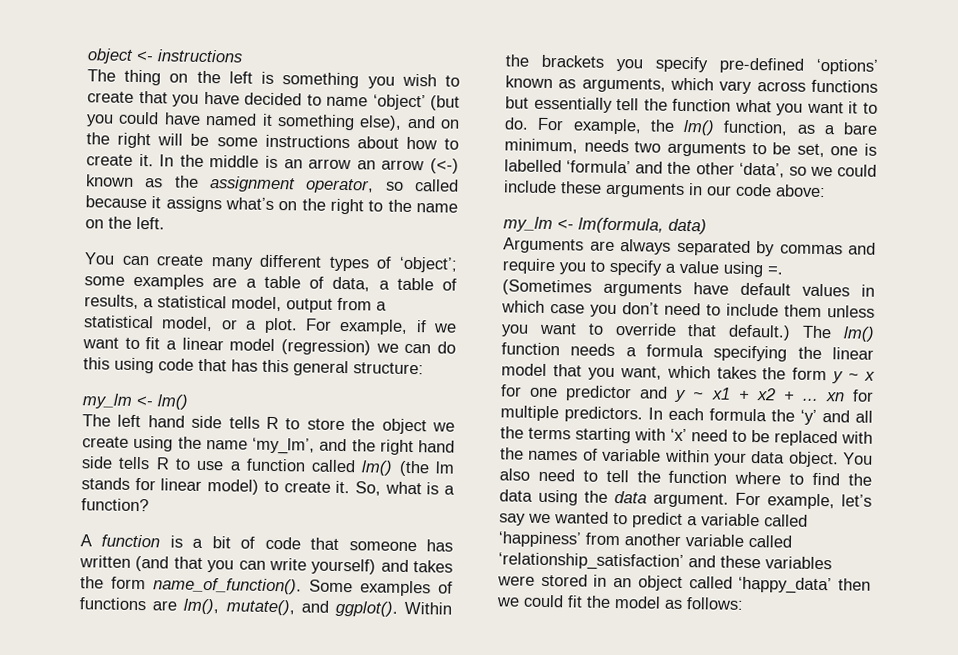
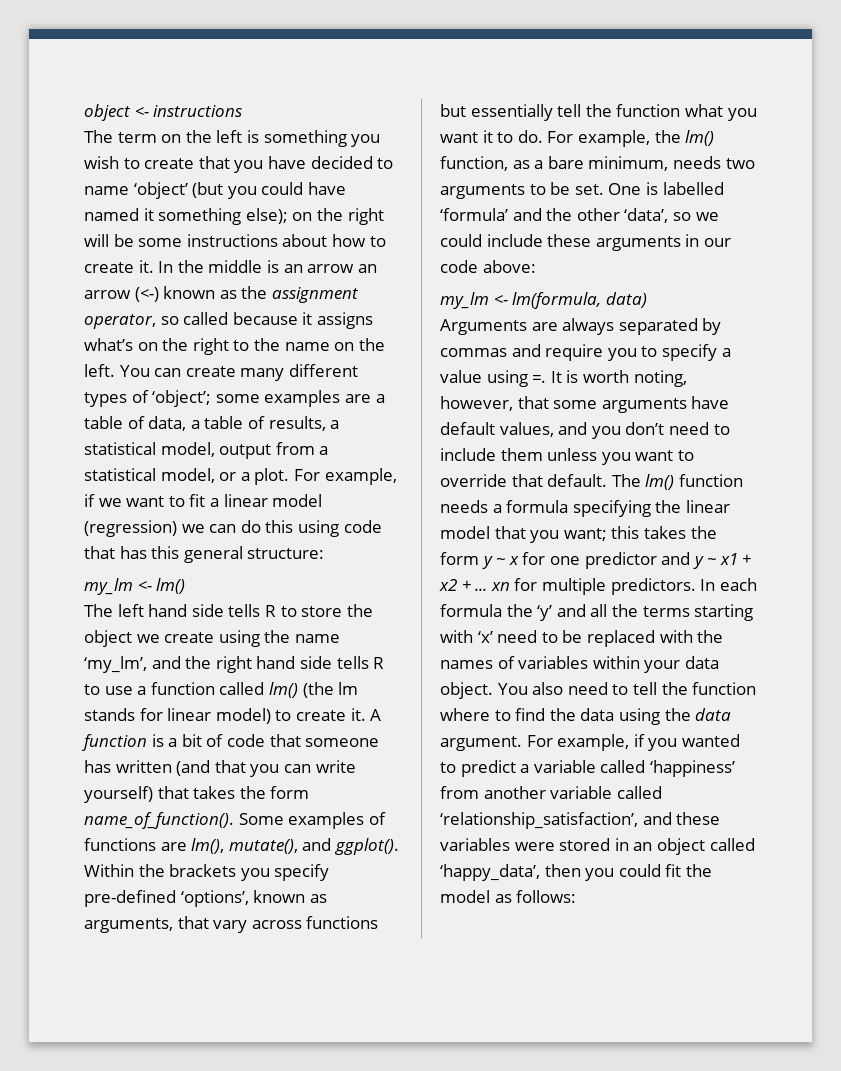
- The thing on the left is something you wish to create that you have decided to name ‘object’ (but you could have named it something else), and on the right will be some instructions about how to create it.
+ The term on the left is something you wish to create that you have decided to name ‘object’ (but you could have named it something else); on the right will be some instructions about how to create it.
- In the middle is an arrow an arrow (<-) known as the assignment operator, so called because it assigns what’s on the right to the name on the left.
- You can create many different types of ‘object’; some examples are a table of data, a table of results, a statistical model, output from a statistical model, or a plot.
+ In the middle is an arrow an arrow (<-) known as the assignment operator, so called because it assigns what’s on the right to the name on the left. You can create many different types of ‘object’; some examples are a table of data, a table of results, a statistical model, output from a statistical model, or a plot.
- The left hand side tells R to store the object we create using the name ‘my_lm’, and the right hand side tells R to use a function called lm() (the lm stands for linear model) to create it. So, what is a function?
- A function is a bit of code that someone has written (and that you can write yourself) and takes the form name_of_function().
+ The left hand side tells R to store the object we create using the name ‘my_lm’, and the right hand side tells R to use a function called lm() (the lm stands for linear model) to create it. A function is a bit of code that someone has written (and that you can write yourself) that takes the form name_of_function().
- Within the brackets you specify pre-defined ‘options’ known as arguments, which vary across functions but essentially tell the function what you want it to do.
+ Within the brackets you specify pre-defined ‘options’, known as arguments, that vary across functions but essentially tell the function what you want it to do.
- For example, the lm() function, as a bare minimum, needs two arguments to be set, one is labelled ‘formula’ and the other ‘data’, so we could include these arguments in our code above:
+ For example, the lm() function, as a bare minimum, needs two arguments to be set. One is labelled ‘formula’ and the other ‘data’, so we could include these arguments in our code above:
- (Sometimes arguments have default values in which case you don’t need to include them unless you want to override that default.)
+ It is worth noting, however, that some arguments have default values, and you don’t need to include them unless you want to override that default.
- The lm() function needs a formula specifying the linear model that you want, which takes the form y ~ x for one predictor and y ~ x1 + x2 + ... xn for multiple predictors.
+ The lm() function needs a formula specifying the linear model that you want; this takes the form y ~ x for one predictor and y ~ x1 + x2 + ... xn for multiple predictors.
- In each formula the ‘y’ and all the terms starting with ‘x’ need to be replaced with the names of variable within your data object.
+ In each formula the ‘y’ and all the terms starting with ‘x’ need to be replaced with the names of variables within your data object.
- For example, let’s say we wanted to predict a variable called ‘happiness’ from another variable called ‘relationship_satisfaction’ and these variables were stored in an object called ‘happy_data’ then we could fit the model as follows:
+ For example, if you wanted to predict a variable called ‘happiness’ from another variable called ‘relationship_satisfaction’, and these variables were stored in an object called ‘happy_data’, then you could fit the model as follows:

